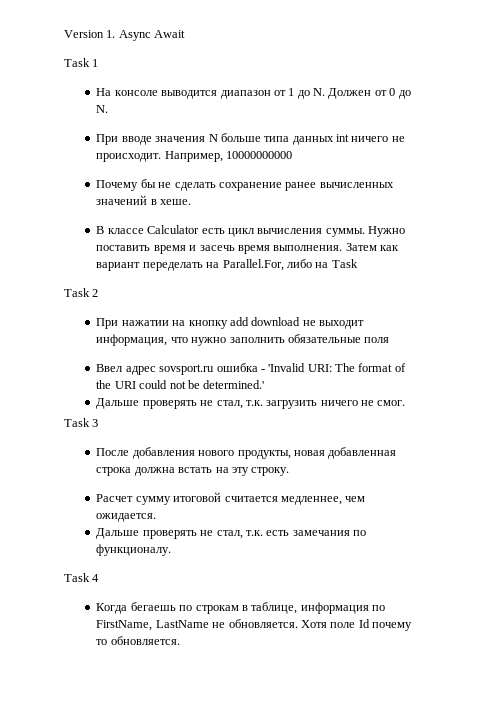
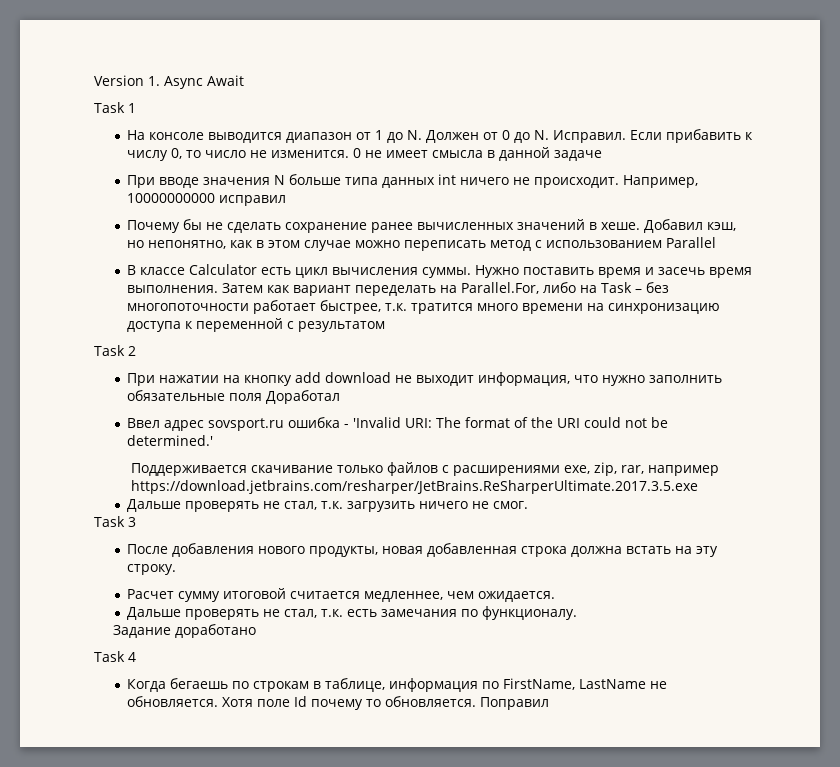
- На консоле выводится диапазон от 1 до N. Должен от 0 до N.
+ На консоле выводится диапазон от 1 до N. Должен от 0 до N. Исправил. Если прибавить к числу 0, то число не изменится. 0 не имеет смысла в данной задаче
- Например, 10000000000
+ Например, 10000000000 исправил
+ Добавил кэш, но непонятно, как в этом случае можно переписать метод с использованием Parallel
- Затем как вариант переделать на Parallel.For, либо на Task
+ Затем как вариант переделать на Parallel.For, либо на Task – без многопоточности работает быстрее, т.к. тратится много времени на синхронизацию доступа к переменной с результатом
- При нажатии на кнопку add download не выходит информация, что нужно заполнить обязательные поля
+ При нажатии на кнопку add download не выходит информация, что нужно заполнить обязательные поля Доработал
+ Поддерживается скачивание только файлов с расширениями exe, zip, rar, например https://download.jetbrains.com/resharper/JetBrains.ReSharperUltimate.2017.3.5.exe
+ Задание доработано
+ Поправил

